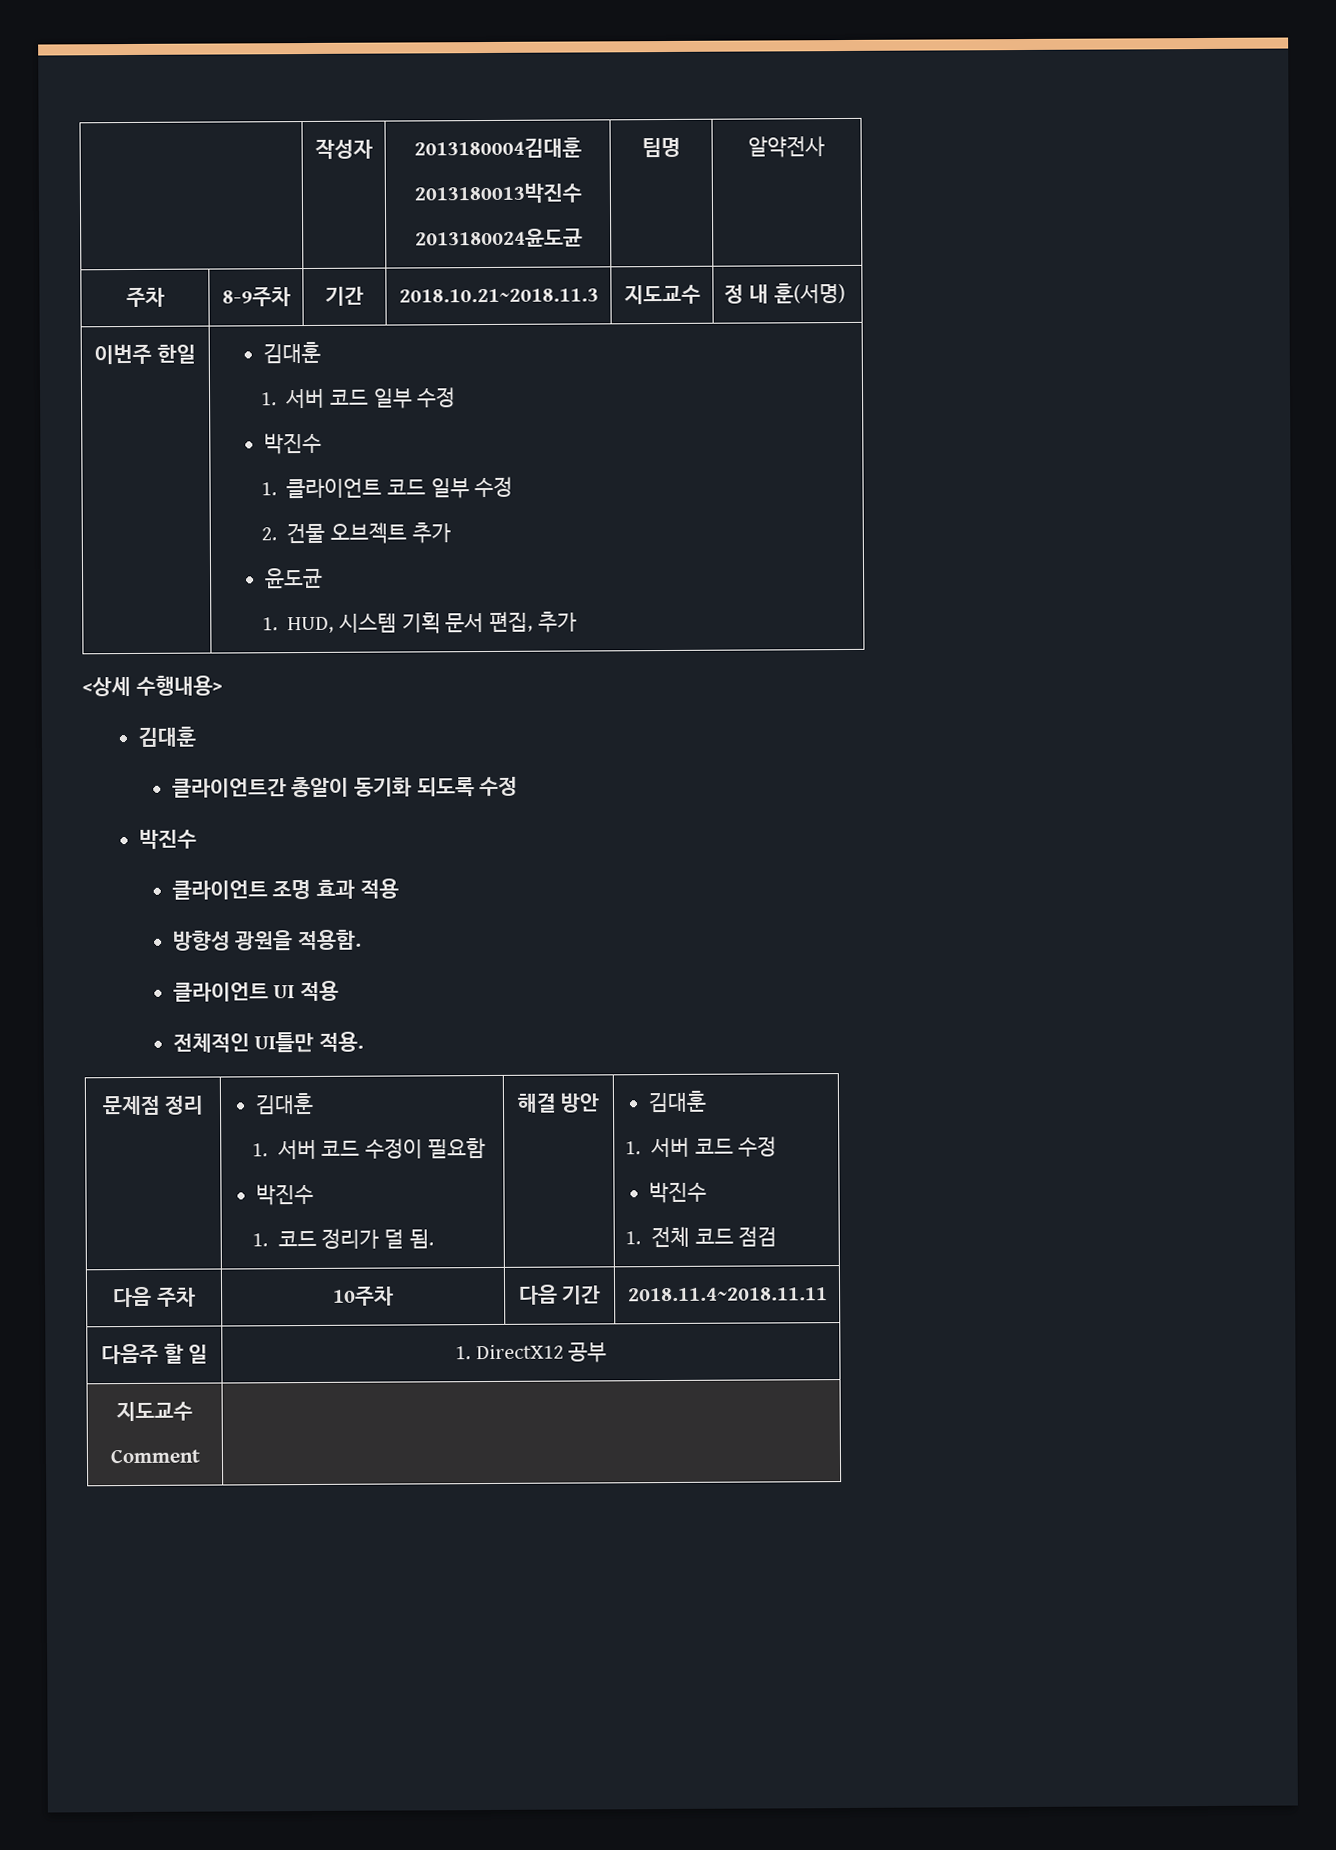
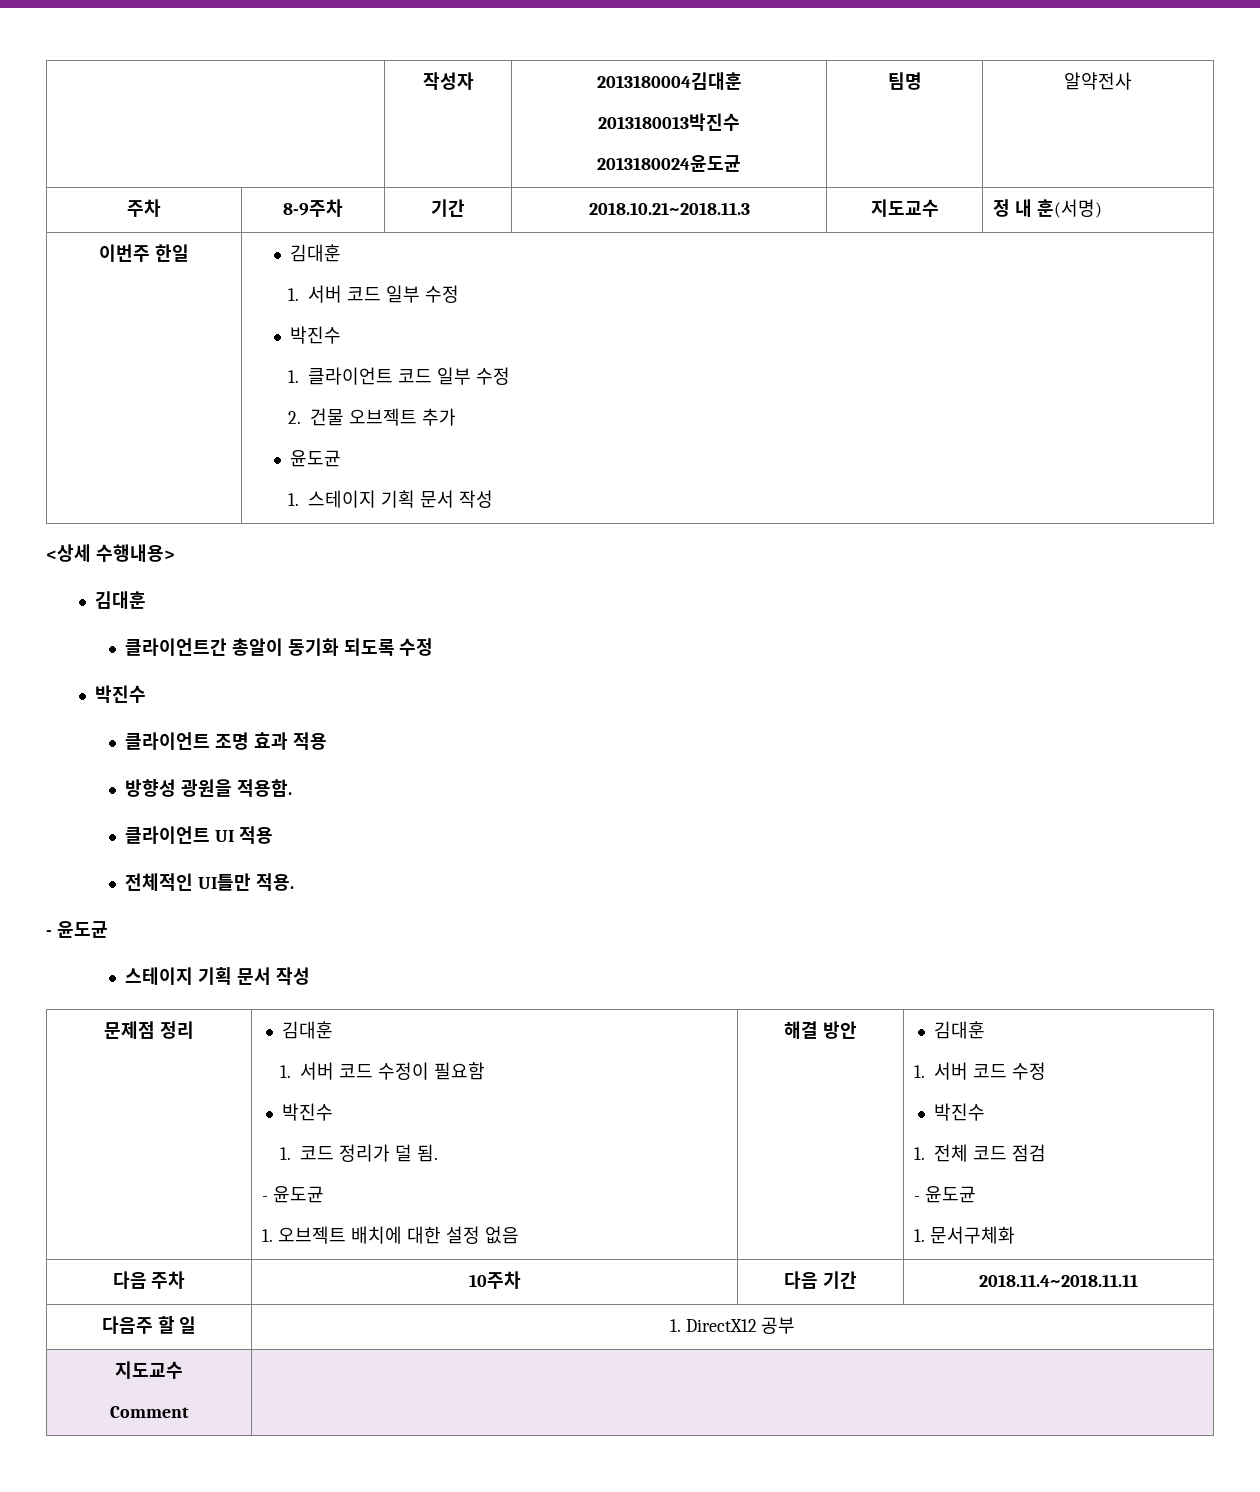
  이번주 한일 | 김대훈
  1. 서버 코드 일부 수정
  박진수
  1. 클라이언트 코드 일부 수정
  2. 건물 오브젝트 추가
  윤도균
- 1. HUD, 시스템 기획 문서 편집, 추가
+ 1. 스테이지 기획 문서 작성
  전체적인 UI틀만 적용.
+ - 윤도균
+ 스테이지 기획 문서 작성
  문제점 정리 | 김대훈
  1. 서버 코드 수정이 필요함
  박진수
- 1. 코드 정리가 덜 됨. | 해결 방안 | 김대훈
+ 1. 코드 정리가 덜 됨.
+ - 윤도균
+ 1. 오브젝트 배치에 대한 설정 없음 | 해결 방안 | 김대훈
  1. 서버 코드 수정
  박진수
  1. 전체 코드 점검
+ - 윤도균
+ 1. 문서구체화

